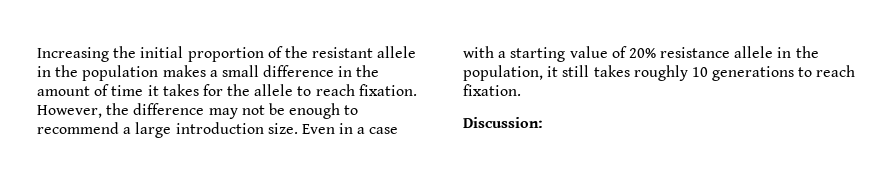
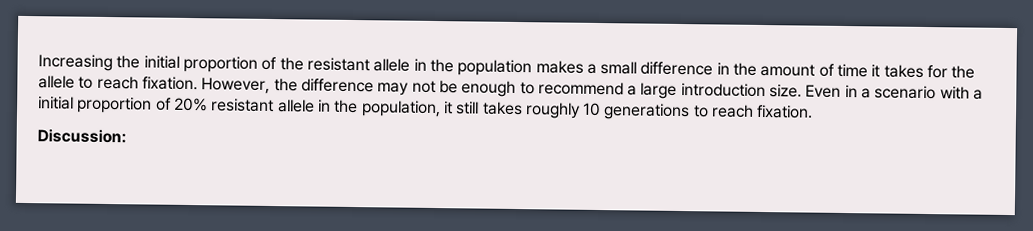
- Even in a case with a starting value of 20% resistance allele in the population, it still takes roughly 10 generations to reach fixation.
+ Even in a scenario with a initial proportion of 20% resistant allele in the population, it still takes roughly 10 generations to reach fixation.

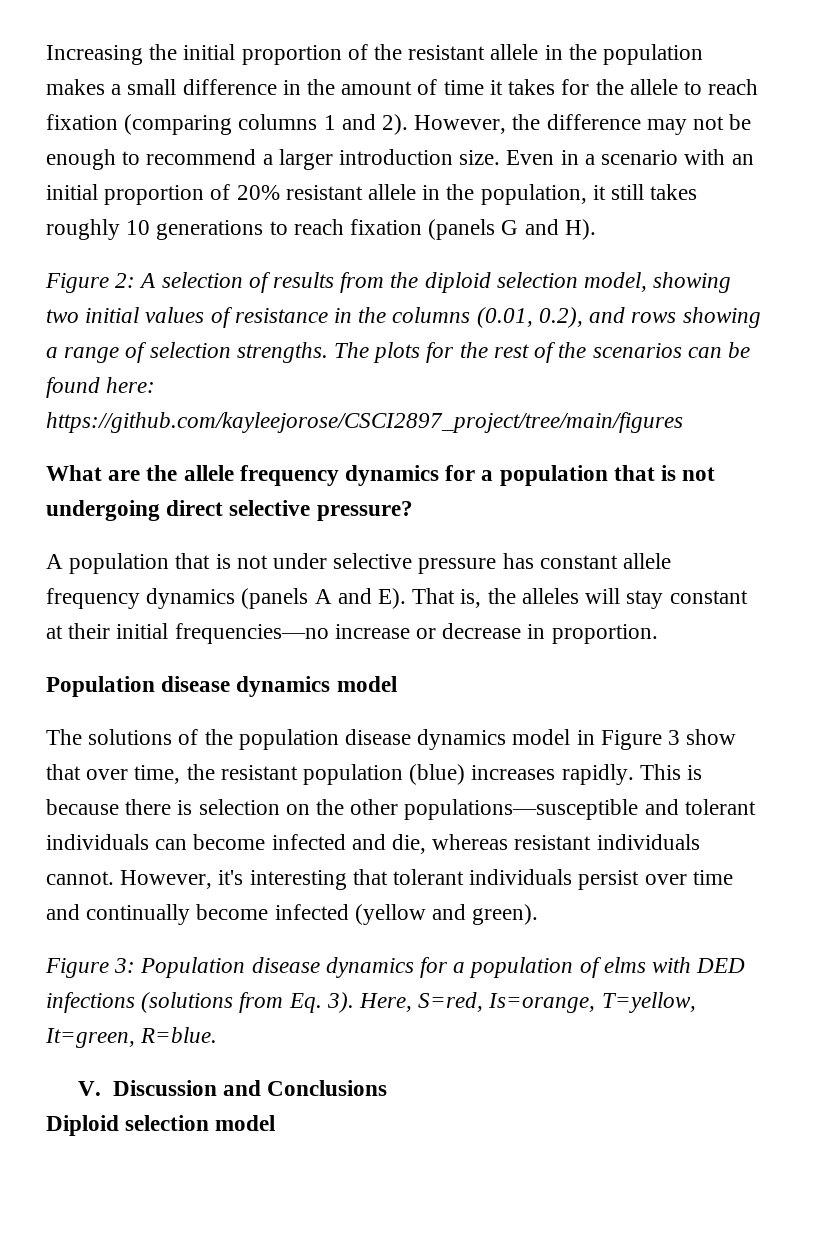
- Increasing the initial proportion of the resistant allele in the population makes a small difference in the amount of time it takes for the allele to reach fixation.
+ Increasing the initial proportion of the resistant allele in the population makes a small difference in the amount of time it takes for the allele to reach fixation (comparing columns 1 and 2).
- However, the difference may not be enough to recommend a large introduction size.
+ However, the difference may not be enough to recommend a larger introduction size.
- Even in a scenario with a initial proportion of 20% resistant allele in the population, it still takes roughly 10 generations to reach fixation.
- Discussion:
+ Even in a scenario with an initial proportion of 20% resistant allele in the population, it still takes roughly 10 generations to reach fixation (panels G and H).
+ Figure 2: A selection of results from the diploid selection model, showing two initial values of resistance in the columns (0.01, 0.2), and rows showing a range of selection strengths. The plots for the rest of the scenarios can be found here: https://github.com/kayleejorose/CSCI2897_project/tree/main/figures
+ What are the allele frequency dynamics for a population that is not undergoing direct selective pressure?
+ A population that is not under selective pressure has constant allele frequency dynamics (panels A and E). That is, the alleles will stay constant at their initial frequencies—no increase or decrease in proportion.
+ Population disease dynamics model
+ The solutions of the population disease dynamics model in Figure 3 show that over time, the resistant population (blue) increases rapidly. This is because there is selection on the other populations—susceptible and tolerant individuals can become infected and die, whereas resistant individuals cannot. However, it's interesting that tolerant individuals persist over time and continually become infected (yellow and green).
+ Figure 3: Population disease dynamics for a population of elms with DED infections (solutions from Eq. 3). Here, S=red, Is=orange, T=yellow, It=green, R=blue.
+ V. Discussion and Conclusions
+ Diploid selection model

